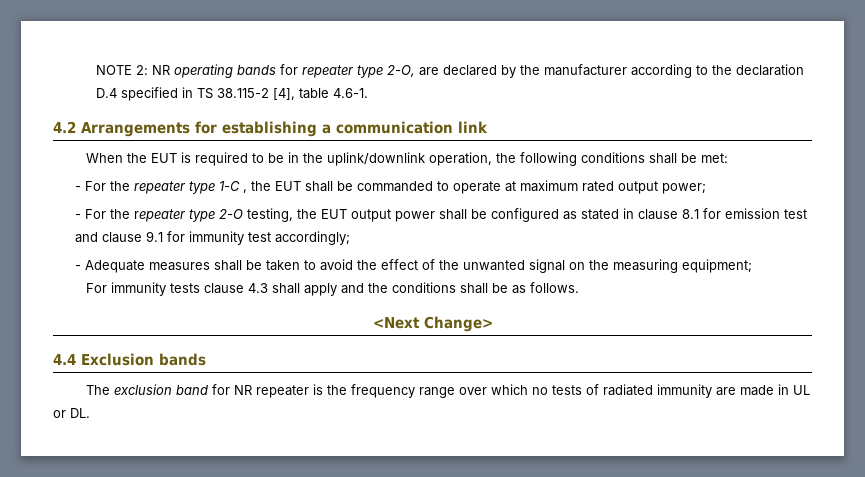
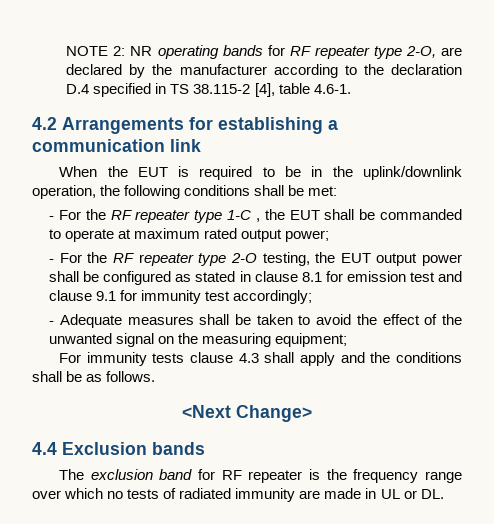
- NOTE 2: NR operating bands for repeater type 2-O, are declared by the manufacturer according to the declaration D.4 specified in TS 38.115-2 [4], table 4.6-1.
+ NOTE 2: NR operating bands for RF repeater type 2-O, are declared by the manufacturer according to the declaration D.4 specified in TS 38.115-2 [4], table 4.6-1.
- - For the repeater type 1-C , the EUT shall be commanded to operate at maximum rated output power;
+ - For the RF repeater type 1-C , the EUT shall be commanded to operate at maximum rated output power;
- - For the repeater type 2-O testing, the EUT output power shall be configured as stated in clause 8.1 for emission test and clause 9.1 for immunity test accordingly;
+ - For the RF repeater type 2-O testing, the EUT output power shall be configured as stated in clause 8.1 for emission test and clause 9.1 for immunity test accordingly;
- The exclusion band for NR repeater is the frequency range over which no tests of radiated immunity are made in UL or DL.
+ The exclusion band for RF repeater is the frequency range over which no tests of radiated immunity are made in UL or DL.

